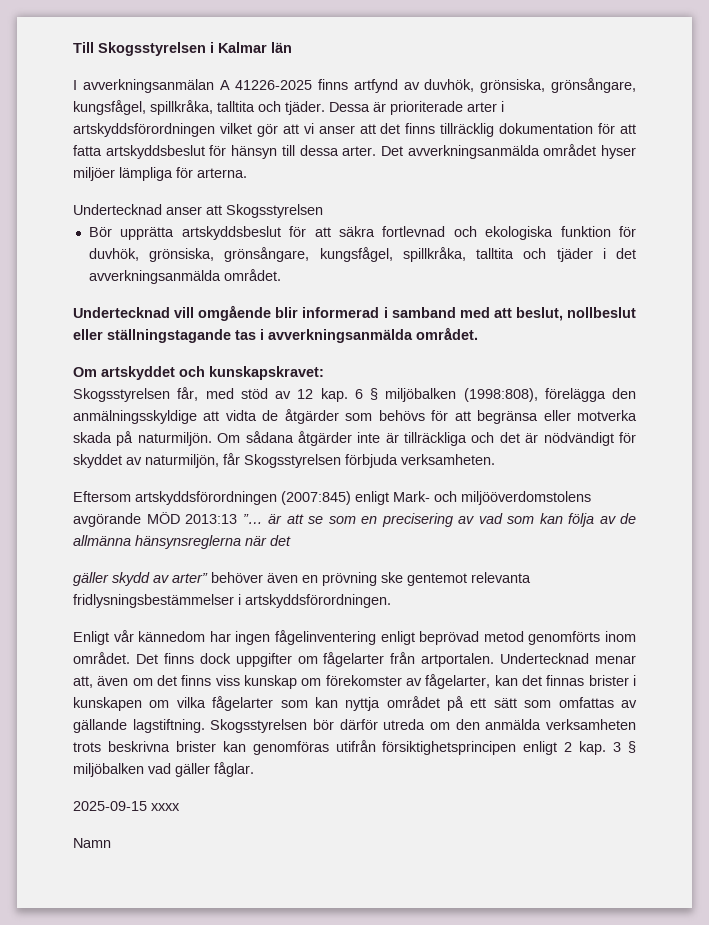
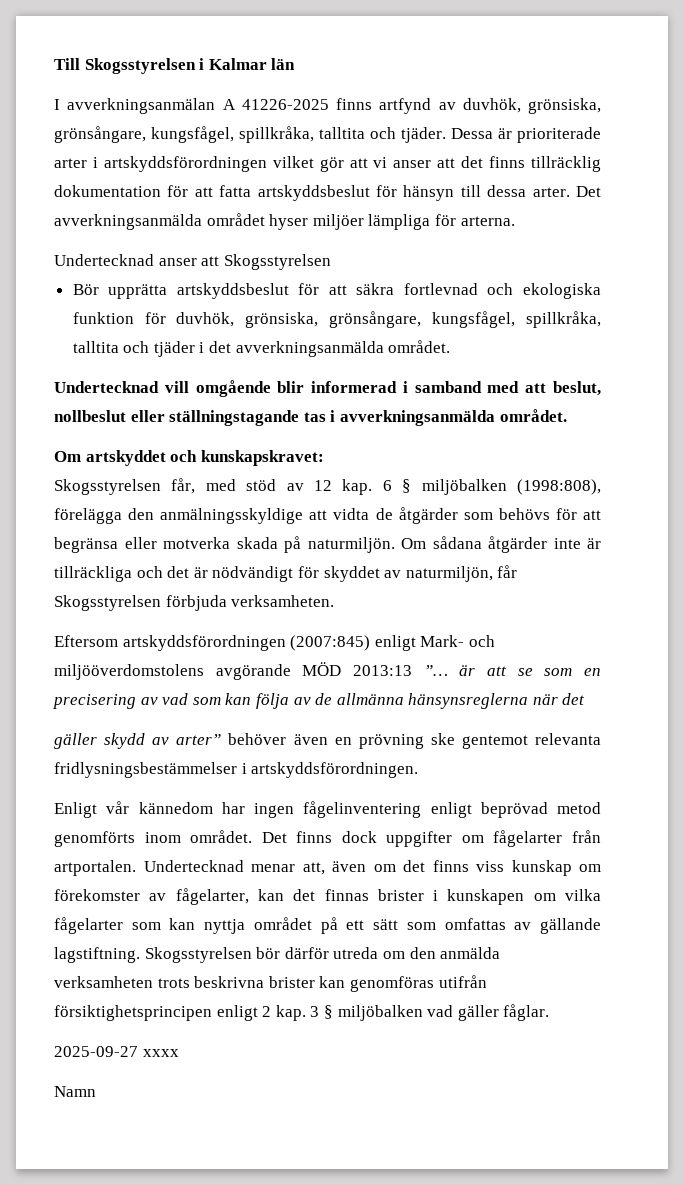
- 2025-09-15 xxxx
+ 2025-09-27 xxxx

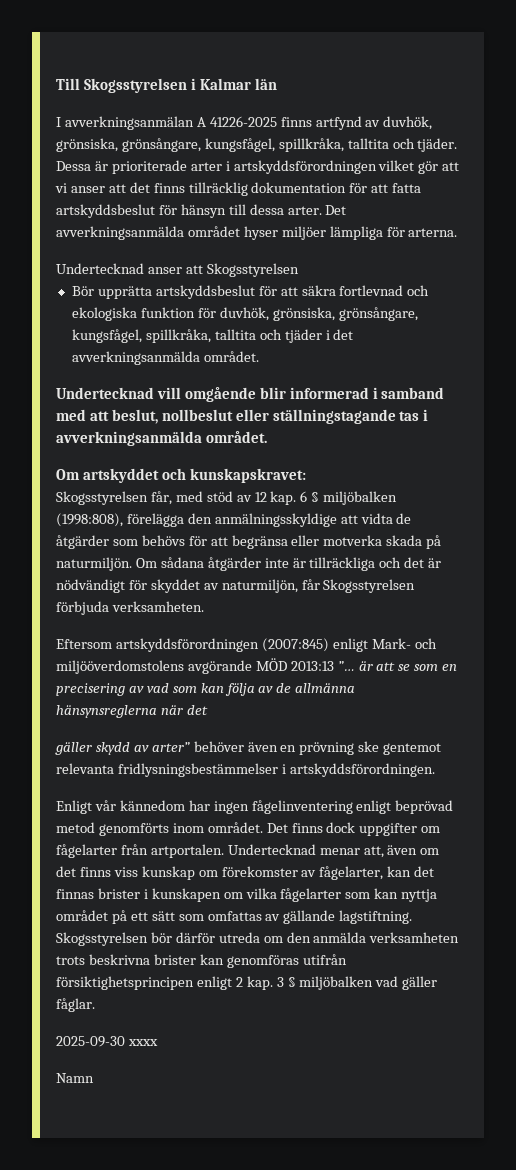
- 2025-09-27 xxxx
+ 2025-09-30 xxxx

